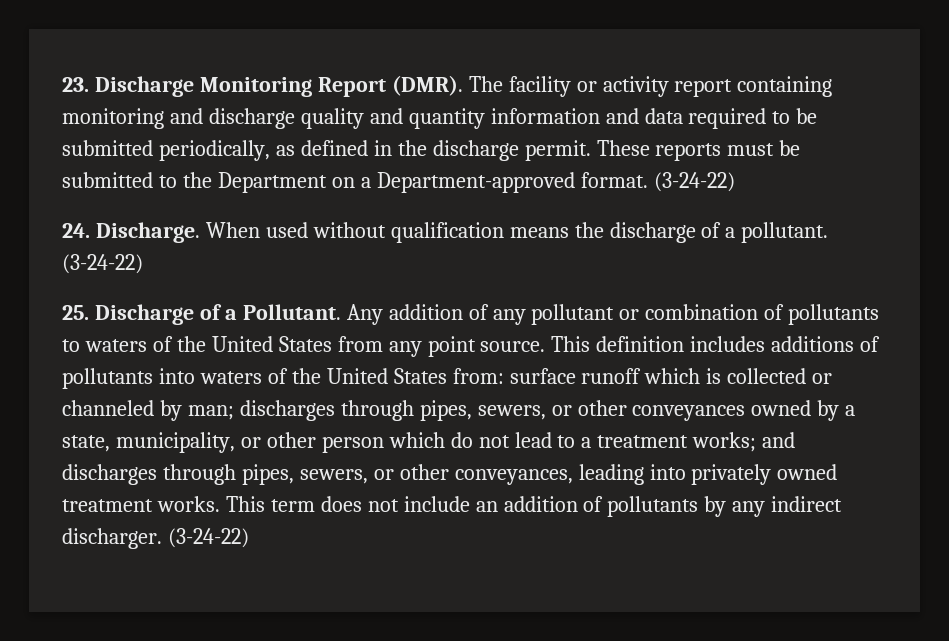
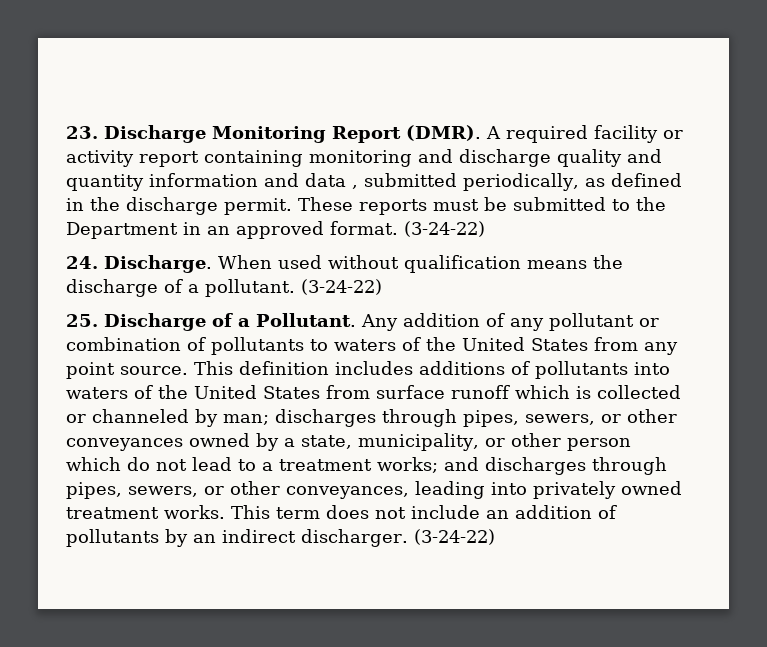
- The facility or activity report containing monitoring and discharge quality and quantity information and data required to be submitted periodically, as defined in the discharge permit.
+ A required facility or activity report containing monitoring and discharge quality and quantity information and data , submitted periodically, as defined in the discharge permit.
- These reports must be submitted to the Department on a Department-approved format.
+ These reports must be submitted to the Department in an approved format.
- This definition includes additions of pollutants into waters of the United States from: surface runoff which is collected or channeled by man; discharges through pipes, sewers, or other conveyances owned by a state, municipality, or other person which do not lead to a treatment works; and discharges through pipes, sewers, or other conveyances, leading into privately owned treatment works.
+ This definition includes additions of pollutants into waters of the United States from surface runoff which is collected or channeled by man; discharges through pipes, sewers, or other conveyances owned by a state, municipality, or other person which do not lead to a treatment works; and discharges through pipes, sewers, or other conveyances, leading into privately owned treatment works.
- This term does not include an addition of pollutants by any indirect discharger.
+ This term does not include an addition of pollutants by an indirect discharger.

